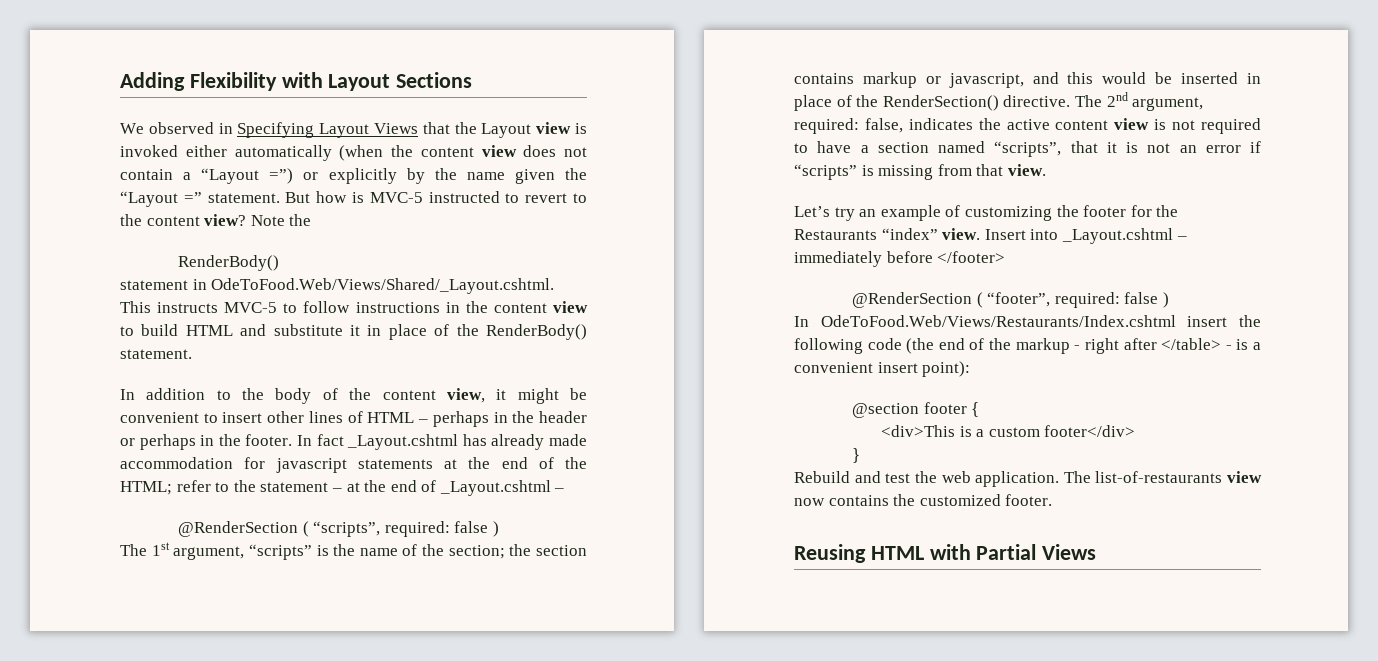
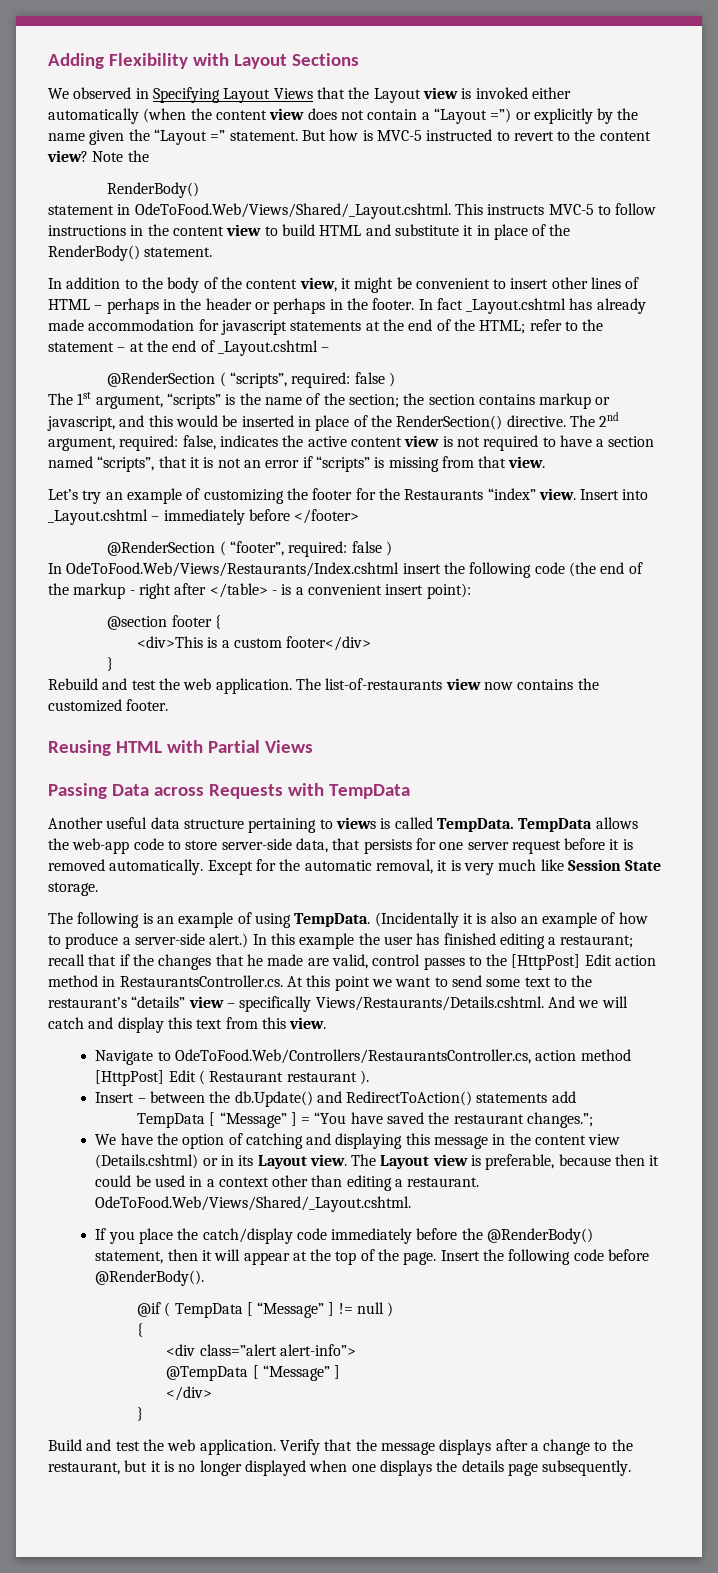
+ Passing Data across Requests with TempData
+ Another useful data structure pertaining to views is called TempData. TempData allows the web-app code to store server-side data, that persists for one server request before it is removed automatically. Except for the automatic removal, it is very much like Session State storage.
+ The following is an example of using TempData. (Incidentally it is also an example of how to produce a server-side alert.) In this example the user has finished editing a restaurant; recall that if the changes that he made are valid, control passes to the [HttpPost] Edit action method in RestaurantsController.cs. At this point we want to send some text to the restaurant’s “details” view – specifically Views/Restaurants/Details.cshtml. And we will catch and display this text from this view.
+ Navigate to OdeToFood.Web/Controllers/RestaurantsController.cs, action method [HttpPost] Edit ( Restaurant restaurant ).
+ Insert – between the db.Update() and RedirectToAction() statements add
+ TempData [ “Message” ] = “You have saved the restaurant changes.”;
+ We have the option of catching and displaying this message in the content view (Details.cshtml) or in its Layout view. The Layout view is preferable, because then it could be used in a context other than editing a restaurant. OdeToFood.Web/Views/Shared/_Layout.cshtml.
+ If you place the catch/display code immediately before the @RenderBody() statement, then it will appear at the top of the page. Insert the following code before @RenderBody().
+ @if ( TempData [ “Message” ] != null )
+ {
+ <div class=”alert alert-info”>
+ @TempData [ “Message” ]
+ </div>
+ }
+ Build and test the web application. Verify that the message displays after a change to the restaurant, but it is no longer displayed when one displays the details page subsequently.

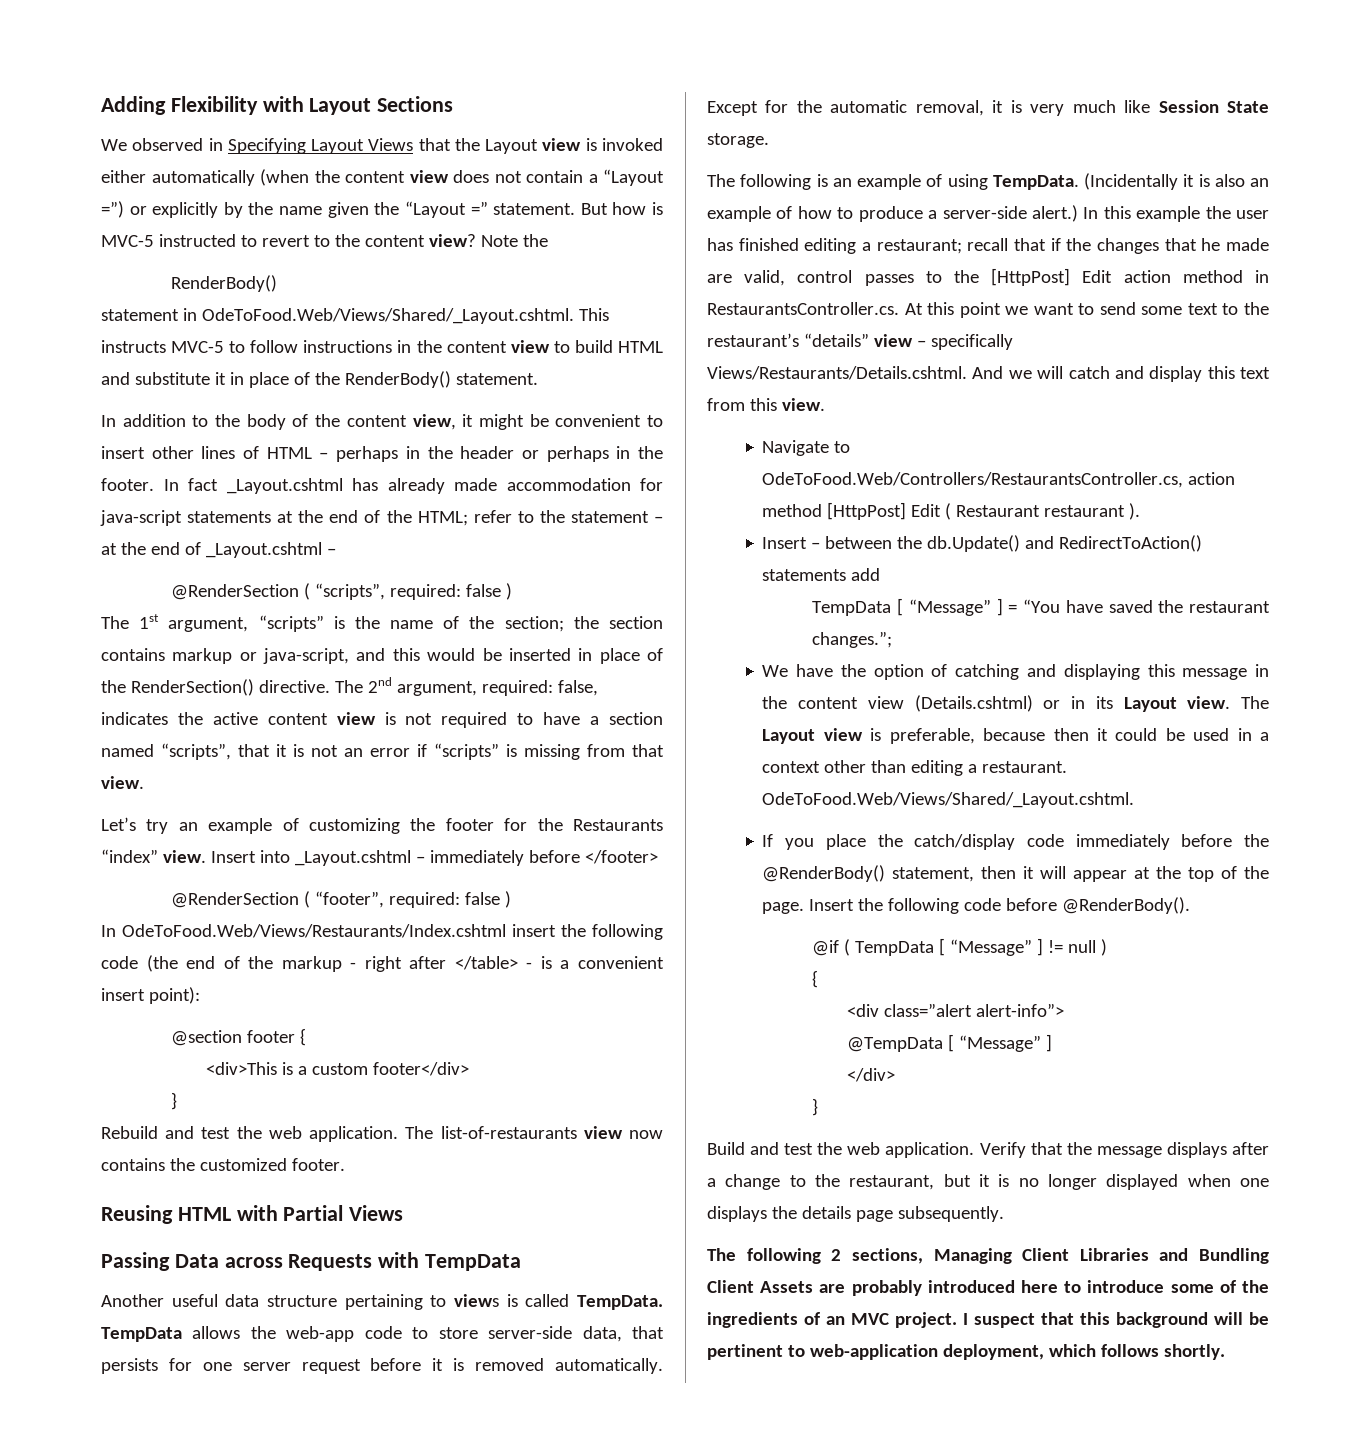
- In fact _Layout.cshtml has already made accommodation for javascript statements at the end of the HTML; refer to the statement – at the end of _Layout.cshtml –
+ In fact _Layout.cshtml has already made accommodation for java-script statements at the end of the HTML; refer to the statement – at the end of _Layout.cshtml –
- The 1st argument, “scripts” is the name of the section; the section contains markup or javascript, and this would be inserted in place of the RenderSection() directive.
+ The 1st argument, “scripts” is the name of the section; the section contains markup or java-script, and this would be inserted in place of the RenderSection() directive.
+ The following 2 sections, Managing Client Libraries and Bundling Client Assets are probably introduced here to introduce some of the ingredients of an MVC project. I suspect that this background will be pertinent to web-application deployment, which follows shortly.

